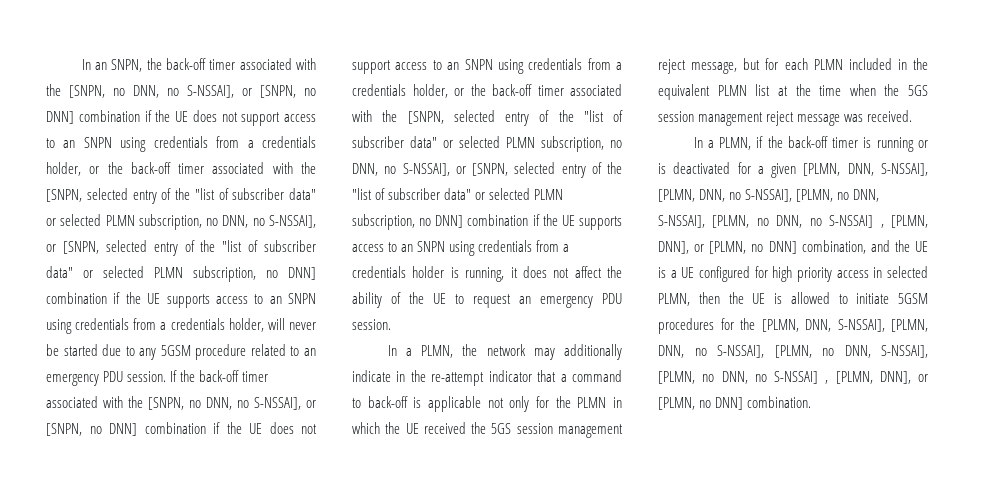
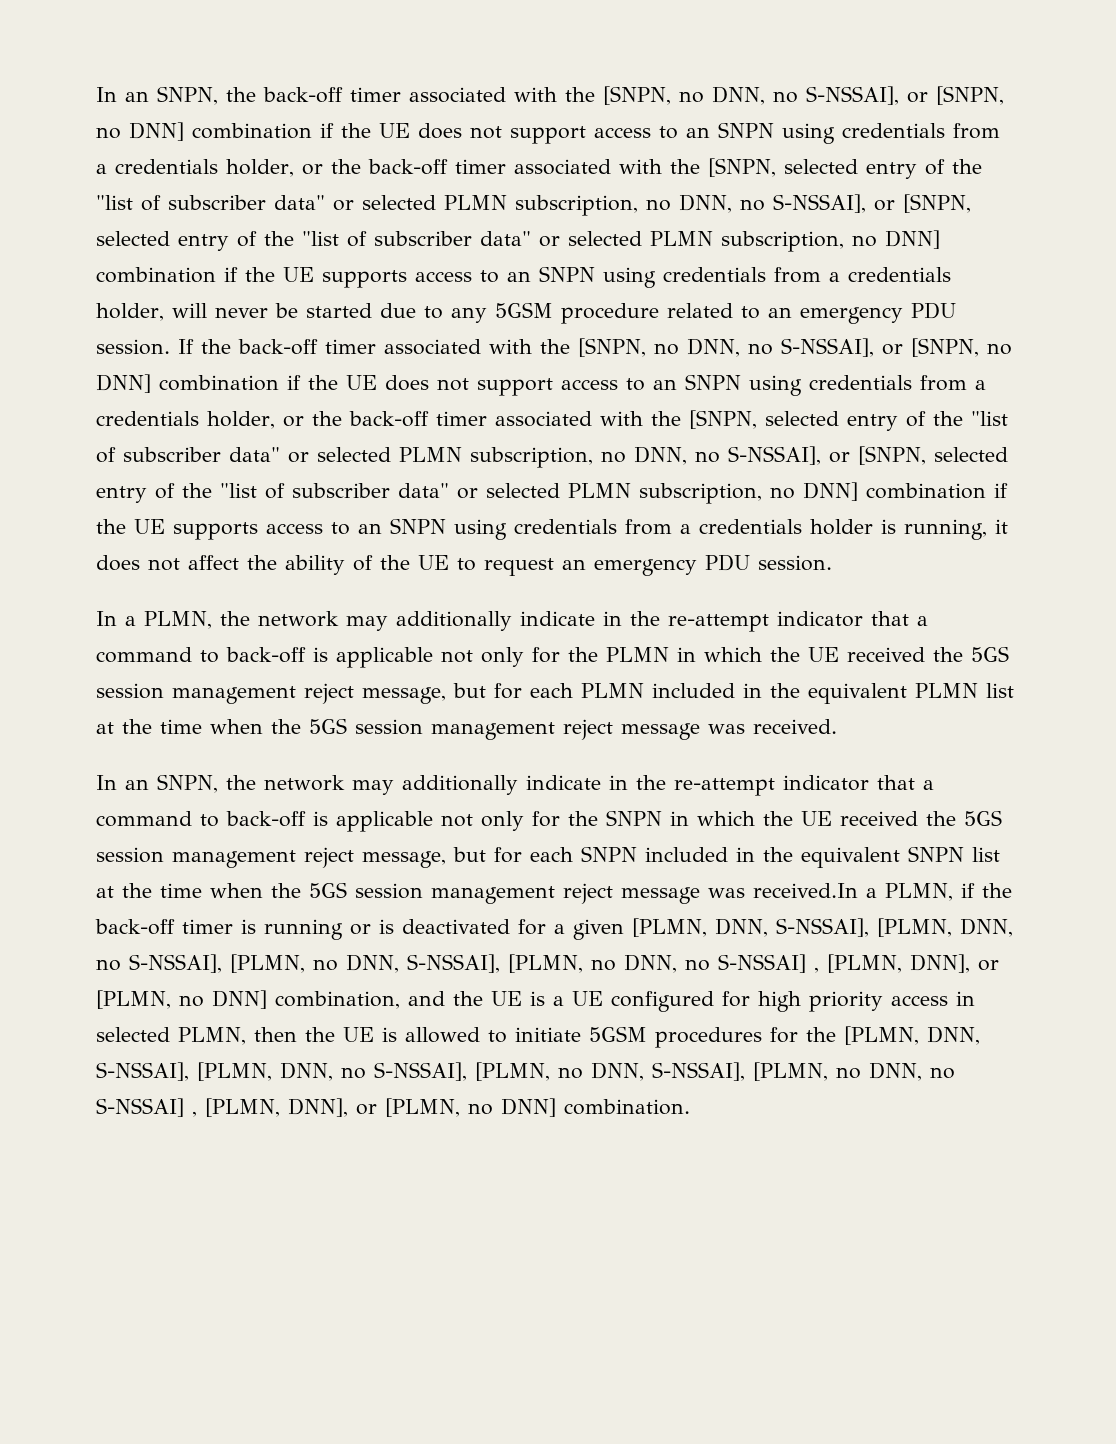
- In a PLMN, if the back-off timer is running or is deactivated for a given [PLMN, DNN, S-NSSAI], [PLMN, DNN, no S-NSSAI], [PLMN, no DNN, S-NSSAI], [PLMN, no DNN, no S-NSSAI] , [PLMN, DNN], or [PLMN, no DNN] combination, and the UE is a UE configured for high priority access in selected PLMN, then the UE is allowed to initiate 5GSM procedures for the [PLMN, DNN, S-NSSAI], [PLMN, DNN, no S-NSSAI], [PLMN, no DNN, S-NSSAI], [PLMN, no DNN, no S-NSSAI] , [PLMN, DNN], or [PLMN, no DNN] combination.
+ In an SNPN, the network may additionally indicate in the re-attempt indicator that a command to back-off is applicable not only for the SNPN in which the UE received the 5GS session management reject message, but for each SNPN included in the equivalent SNPN list at the time when the 5GS session management reject message was received.In a PLMN, if the back-off timer is running or is deactivated for a given [PLMN, DNN, S-NSSAI], [PLMN, DNN, no S-NSSAI], [PLMN, no DNN, S-NSSAI], [PLMN, no DNN, no S-NSSAI] , [PLMN, DNN], or [PLMN, no DNN] combination, and the UE is a UE configured for high priority access in selected PLMN, then the UE is allowed to initiate 5GSM procedures for the [PLMN, DNN, S-NSSAI], [PLMN, DNN, no S-NSSAI], [PLMN, no DNN, S-NSSAI], [PLMN, no DNN, no S-NSSAI] , [PLMN, DNN], or [PLMN, no DNN] combination.

